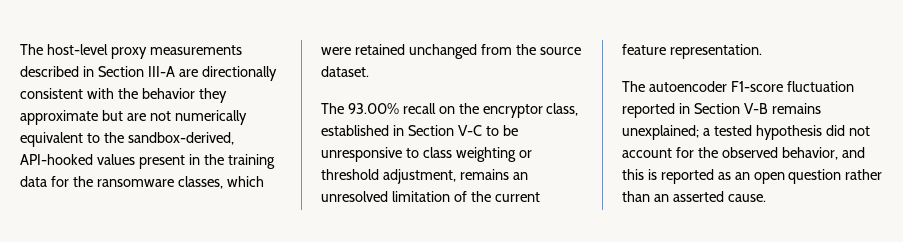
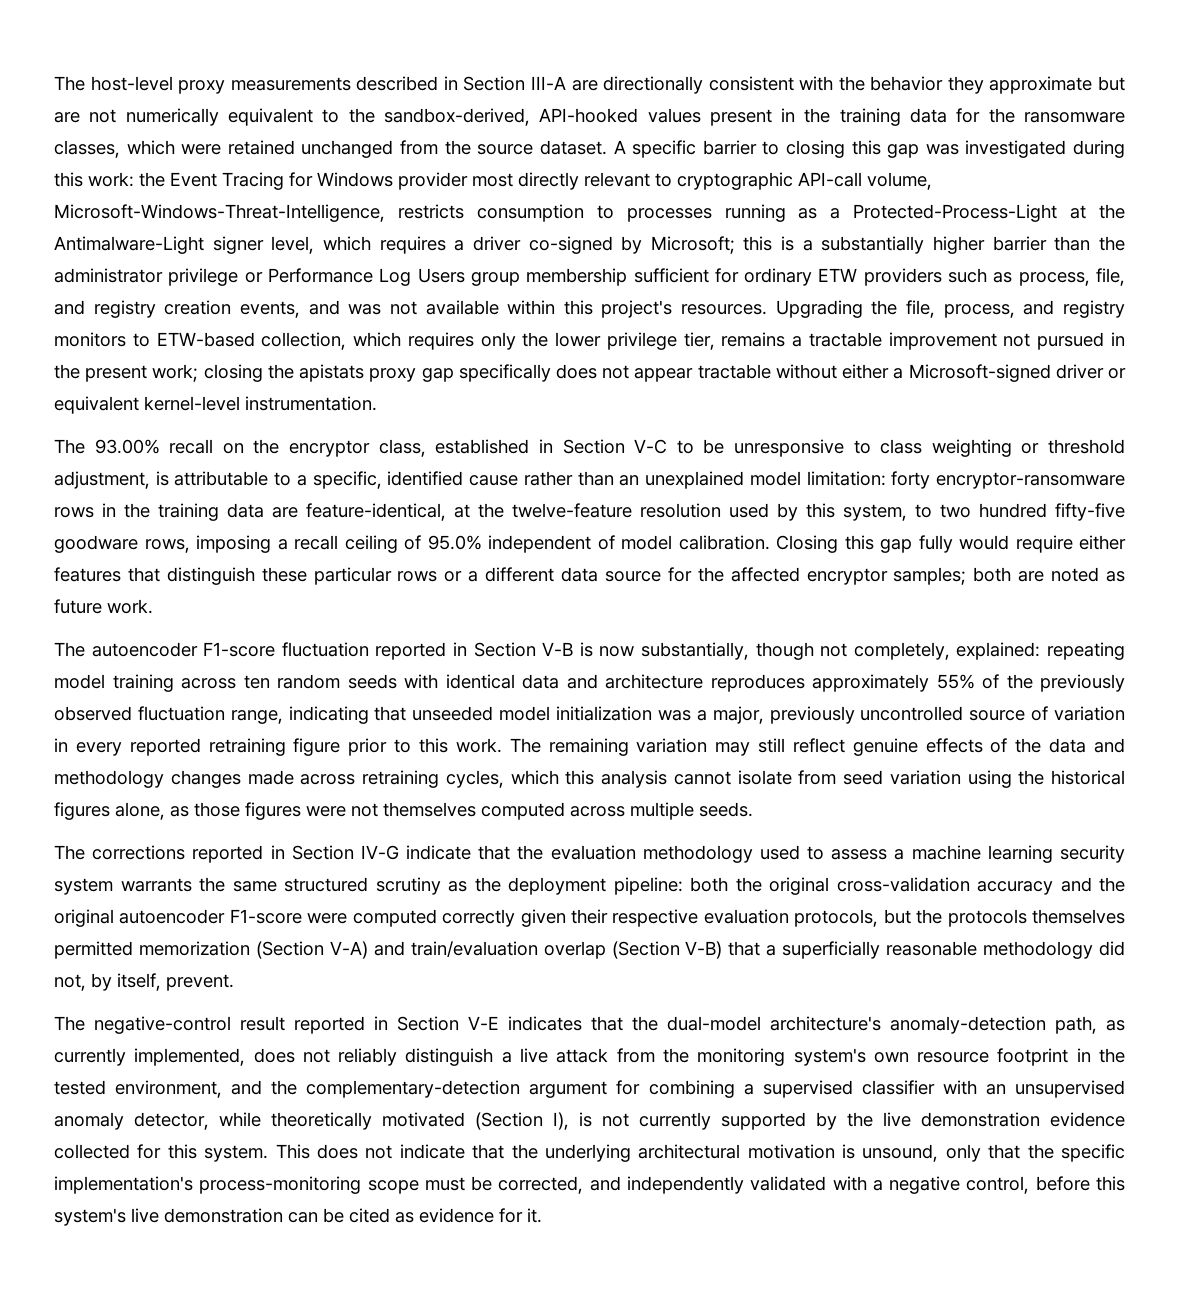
+ A specific barrier to closing this gap was investigated during this work: the Event Tracing for Windows provider most directly relevant to cryptographic API-call volume, Microsoft-Windows-Threat-Intelligence, restricts consumption to processes running as a Protected-Process-Light at the Antimalware-Light signer level, which requires a driver co-signed by Microsoft; this is a substantially higher barrier than the administrator privilege or Performance Log Users group membership sufficient for ordinary ETW providers such as process, file, and registry creation events, and was not available within this project's resources. Upgrading the file, process, and registry monitors to ETW-based collection, which requires only the lower privilege tier, remains a tractable improvement not pursued in the present work; closing the apistats proxy gap specifically does not appear tractable without either a Microsoft-signed driver or equivalent kernel-level instrumentation.
- The 93.00% recall on the encryptor class, established in Section V-C to be unresponsive to class weighting or threshold adjustment, remains an unresolved limitation of the current feature representation.
+ The 93.00% recall on the encryptor class, established in Section V-C to be unresponsive to class weighting or threshold adjustment, is attributable to a specific, identified cause rather than an unexplained model limitation: forty encryptor-ransomware rows in the training data are feature-identical, at the twelve-feature resolution used by this system, to two hundred fifty-five goodware rows, imposing a recall ceiling of 95.0% independent of model calibration. Closing this gap fully would require either features that distinguish these particular rows or a different data source for the affected encryptor samples; both are noted as future work.
- The autoencoder F1-score fluctuation reported in Section V-B remains unexplained; a tested hypothesis did not account for the observed behavior, and this is reported as an open question rather than an asserted cause.
+ The autoencoder F1-score fluctuation reported in Section V-B is now substantially, though not completely, explained: repeating model training across ten random seeds with identical data and architecture reproduces approximately 55% of the previously observed fluctuation range, indicating that unseeded model initialization was a major, previously uncontrolled source of variation in every reported retraining figure prior to this work. The remaining variation may still reflect genuine effects of the data and methodology changes made across retraining cycles, which this analysis cannot isolate from seed variation using the historical figures alone, as those figures were not themselves computed across multiple seeds.
+ The corrections reported in Section IV-G indicate that the evaluation methodology used to assess a machine learning security system warrants the same structured scrutiny as the deployment pipeline: both the original cross-validation accuracy and the original autoencoder F1-score were computed correctly given their respective evaluation protocols, but the protocols themselves permitted memorization (Section V-A) and train/evaluation overlap (Section V-B) that a superficially reasonable methodology did not, by itself, prevent.
+ The negative-control result reported in Section V-E indicates that the dual-model architecture's anomaly-detection path, as currently implemented, does not reliably distinguish a live attack from the monitoring system's own resource footprint in the tested environment, and the complementary-detection argument for combining a supervised classifier with an unsupervised anomaly detector, while theoretically motivated (Section I), is not currently supported by the live demonstration evidence collected for this system. This does not indicate that the underlying architectural motivation is unsound, only that the specific implementation's process-monitoring scope must be corrected, and independently validated with a negative control, before this system's live demonstration can be cited as evidence for it.

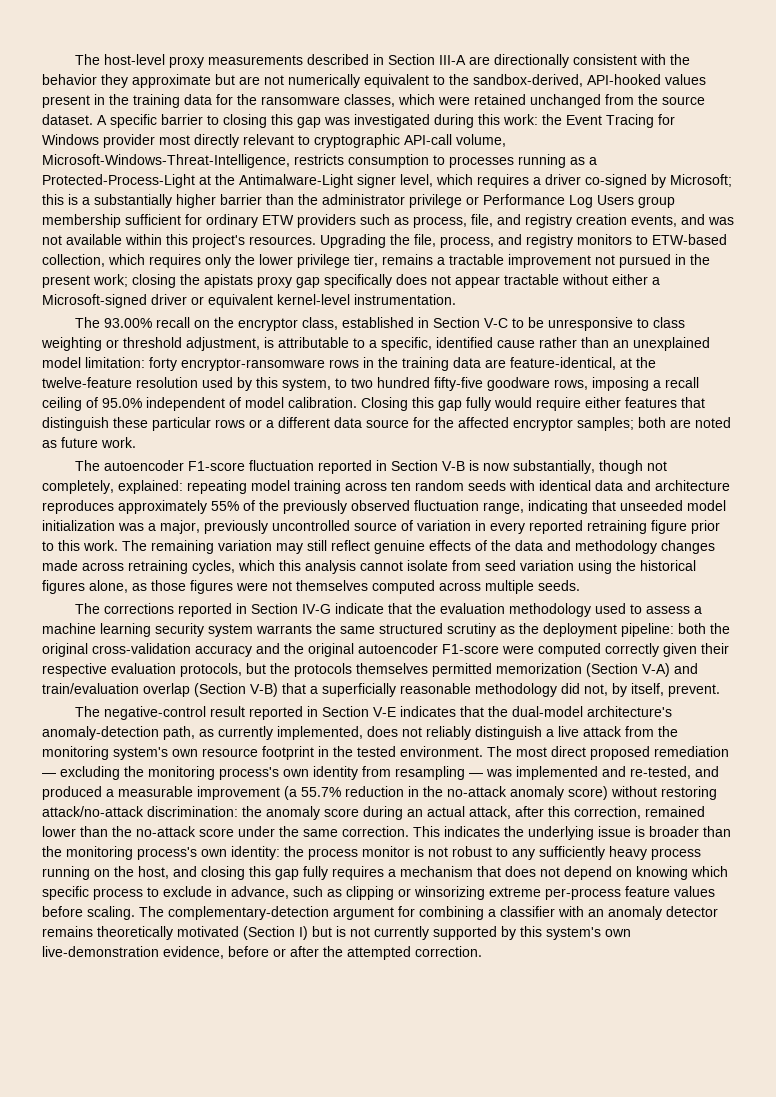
- The negative-control result reported in Section V-E indicates that the dual-model architecture's anomaly-detection path, as currently implemented, does not reliably distinguish a live attack from the monitoring system's own resource footprint in the tested environment, and the complementary-detection argument for combining a supervised classifier with an unsupervised anomaly detector, while theoretically motivated (Section I), is not currently supported by the live demonstration evidence collected for this system. This does not indicate that the underlying architectural motivation is unsound, only that the specific implementation's process-monitoring scope must be corrected, and independently validated with a negative control, before this system's live demonstration can be cited as evidence for it.
+ The negative-control result reported in Section V-E indicates that the dual-model architecture's anomaly-detection path, as currently implemented, does not reliably distinguish a live attack from the monitoring system's own resource footprint in the tested environment. The most direct proposed remediation — excluding the monitoring process's own identity from resampling — was implemented and re-tested, and produced a measurable improvement (a 55.7% reduction in the no-attack anomaly score) without restoring attack/no-attack discrimination: the anomaly score during an actual attack, after this correction, remained lower than the no-attack score under the same correction. This indicates the underlying issue is broader than the monitoring process's own identity: the process monitor is not robust to any sufficiently heavy process running on the host, and closing this gap fully requires a mechanism that does not depend on knowing which specific process to exclude in advance, such as clipping or winsorizing extreme per-process feature values before scaling. The complementary-detection argument for combining a classifier with an anomaly detector remains theoretically motivated (Section I) but is not currently supported by this system's own live-demonstration evidence, before or after the attempted correction.

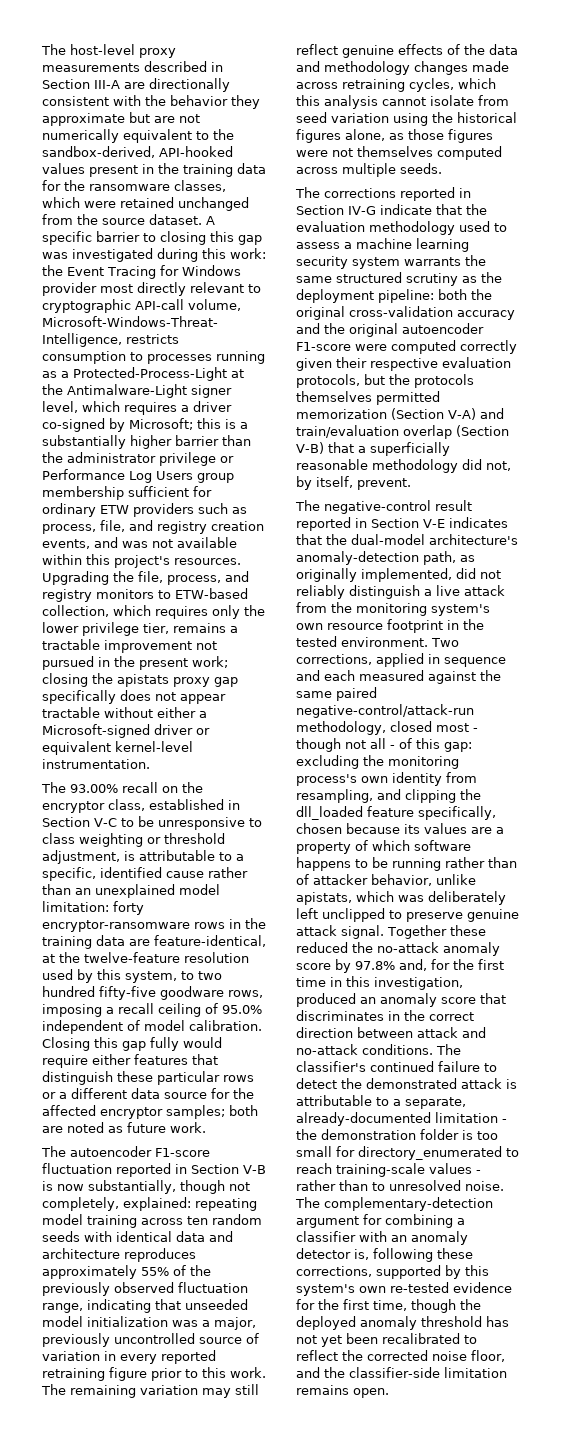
- The negative-control result reported in Section V-E indicates that the dual-model architecture's anomaly-detection path, as currently implemented, does not reliably distinguish a live attack from the monitoring system's own resource footprint in the tested environment.
+ The negative-control result reported in Section V-E indicates that the dual-model architecture's anomaly-detection path, as originally implemented, did not reliably distinguish a live attack from the monitoring system's own resource footprint in the tested environment.
- The most direct proposed remediation — excluding the monitoring process's own identity from resampling — was implemented and re-tested, and produced a measurable improvement (a 55.7% reduction in the no-attack anomaly score) without restoring attack/no-attack discrimination: the anomaly score during an actual attack, after this correction, remained lower than the no-attack score under the same correction. This indicates the underlying issue is broader than the monitoring process's own identity: the process monitor is not robust to any sufficiently heavy process running on the host, and closing this gap fully requires a mechanism that does not depend on knowing which specific process to exclude in advance, such as clipping or winsorizing extreme per-process feature values before scaling.
+ Two corrections, applied in sequence and each measured against the same paired negative-control/attack-run methodology, closed most - though not all - of this gap: excluding the monitoring process's own identity from resampling, and clipping the dll_loaded feature specifically, chosen because its values are a property of which software happens to be running rather than of attacker behavior, unlike apistats, which was deliberately left unclipped to preserve genuine attack signal. Together these reduced the no-attack anomaly score by 97.8% and, for the first time in this investigation, produced an anomaly score that discriminates in the correct direction between attack and no-attack conditions. The classifier's continued failure to detect the demonstrated attack is attributable to a separate, already-documented limitation - the demonstration folder is too small for directory_enumerated to reach training-scale values - rather than to unresolved noise.
- The complementary-detection argument for combining a classifier with an anomaly detector remains theoretically motivated (Section I) but is not currently supported by this system's own live-demonstration evidence, before or after the attempted correction.
+ The complementary-detection argument for combining a classifier with an anomaly detector is, following these corrections, supported by this system's own re-tested evidence for the first time, though the deployed anomaly threshold has not yet been recalibrated to reflect the corrected noise floor, and the classifier-side limitation remains open.

